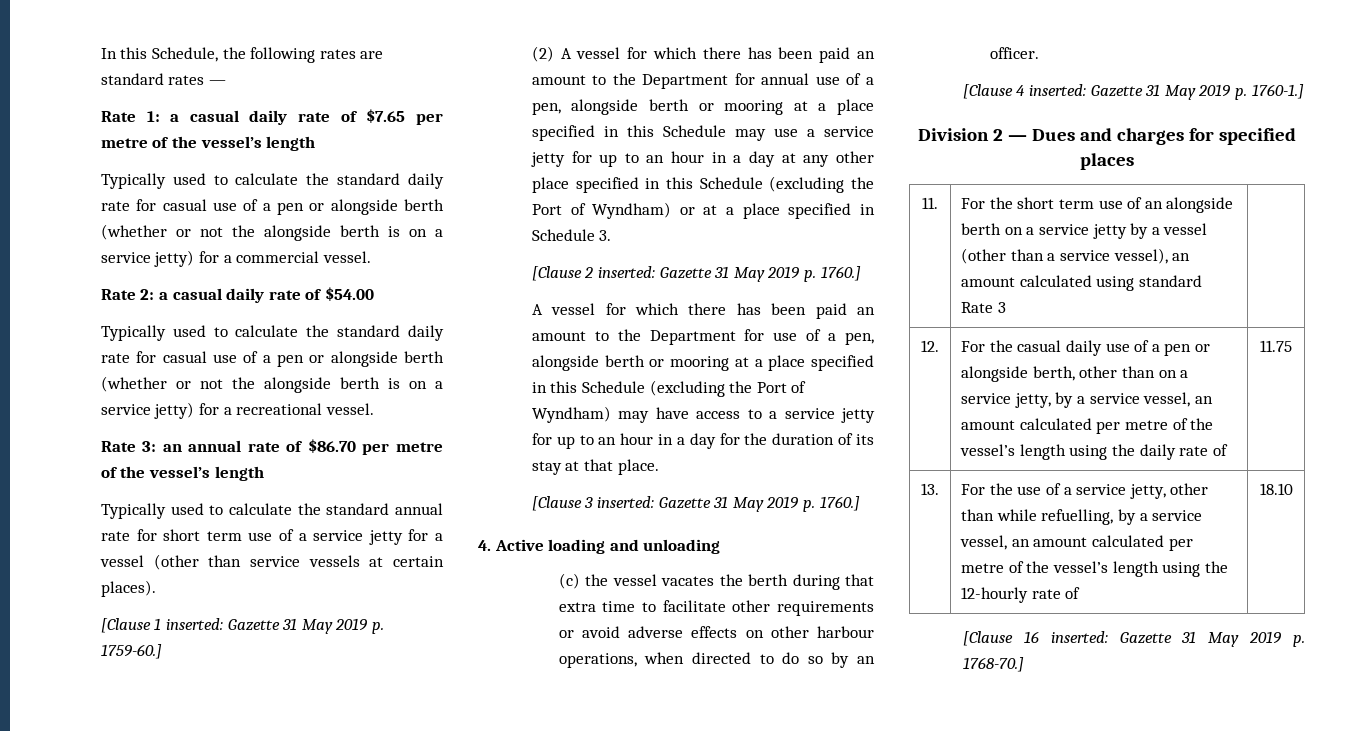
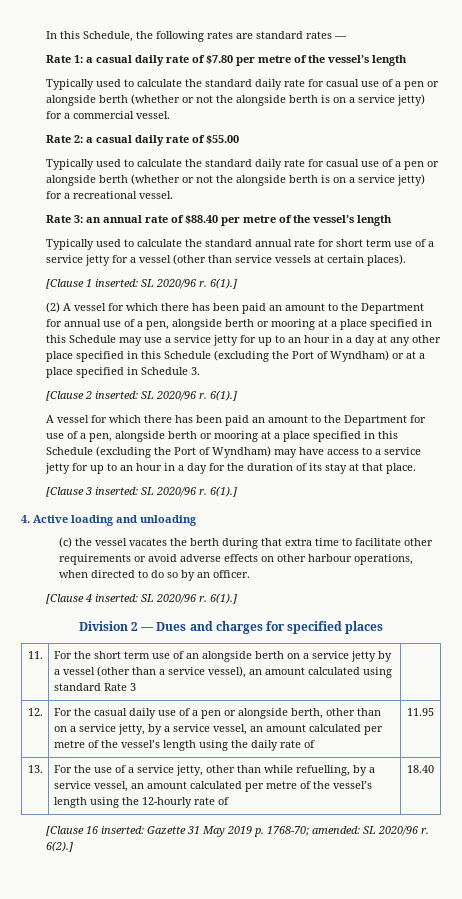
- Rate 1: a casual daily rate of $7.65 per metre of the vessel’s length
+ Rate 1: a casual daily rate of $7.80 per metre of the vessel’s length
- Rate 2: a casual daily rate of $54.00
+ Rate 2: a casual daily rate of $55.00
- Rate 3: an annual rate of $86.70 per metre of the vessel’s length
+ Rate 3: an annual rate of $88.40 per metre of the vessel’s length
- [Clause 1 inserted: Gazette 31 May 2019 p. 1759-60.]
+ [Clause 1 inserted: SL 2020/96 r. 6(1).]
- [Clause 2 inserted: Gazette 31 May 2019 p. 1760.]
+ [Clause 2 inserted: SL 2020/96 r. 6(1).]
- [Clause 3 inserted: Gazette 31 May 2019 p. 1760.]
+ [Clause 3 inserted: SL 2020/96 r. 6(1).]
- [Clause 4 inserted: Gazette 31 May 2019 p. 1760-1.]
+ [Clause 4 inserted: SL 2020/96 r. 6(1).]
- 12. | For the casual daily use of a pen or alongside berth, other than on a service jetty, by a service vessel, an amount calculated per metre of the vessel’s length using the daily rate of | 11.75
+ 12. | For the casual daily use of a pen or alongside berth, other than on a service jetty, by a service vessel, an amount calculated per metre of the vessel’s length using the daily rate of | 11.95
- 13. | For the use of a service jetty, other than while refuelling, by a service vessel, an amount calculated per metre of the vessel’s length using the 12-hourly rate of | 18.10
+ 13. | For the use of a service jetty, other than while refuelling, by a service vessel, an amount calculated per metre of the vessel’s length using the 12-hourly rate of | 18.40
- [Clause 16 inserted: Gazette 31 May 2019 p. 1768-70.]
+ [Clause 16 inserted: Gazette 31 May 2019 p. 1768-70; amended: SL 2020/96 r. 6(2).]

